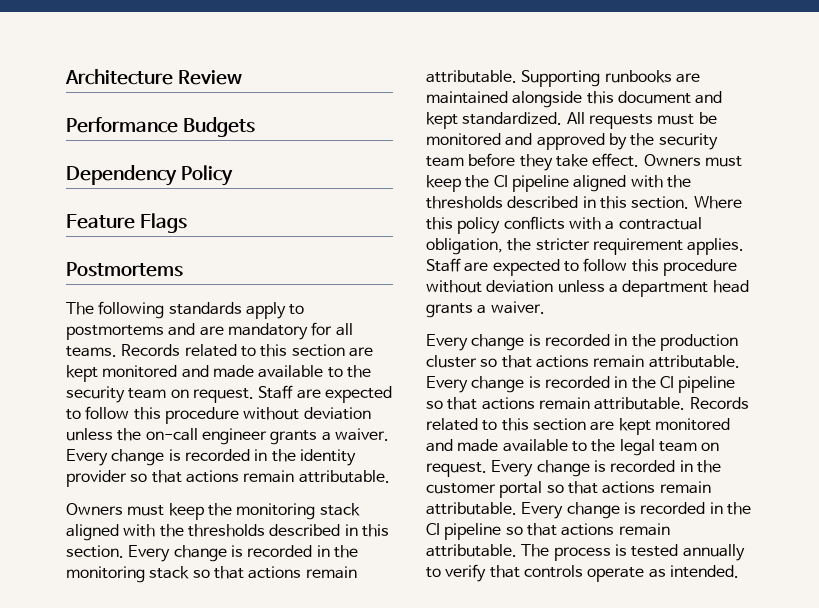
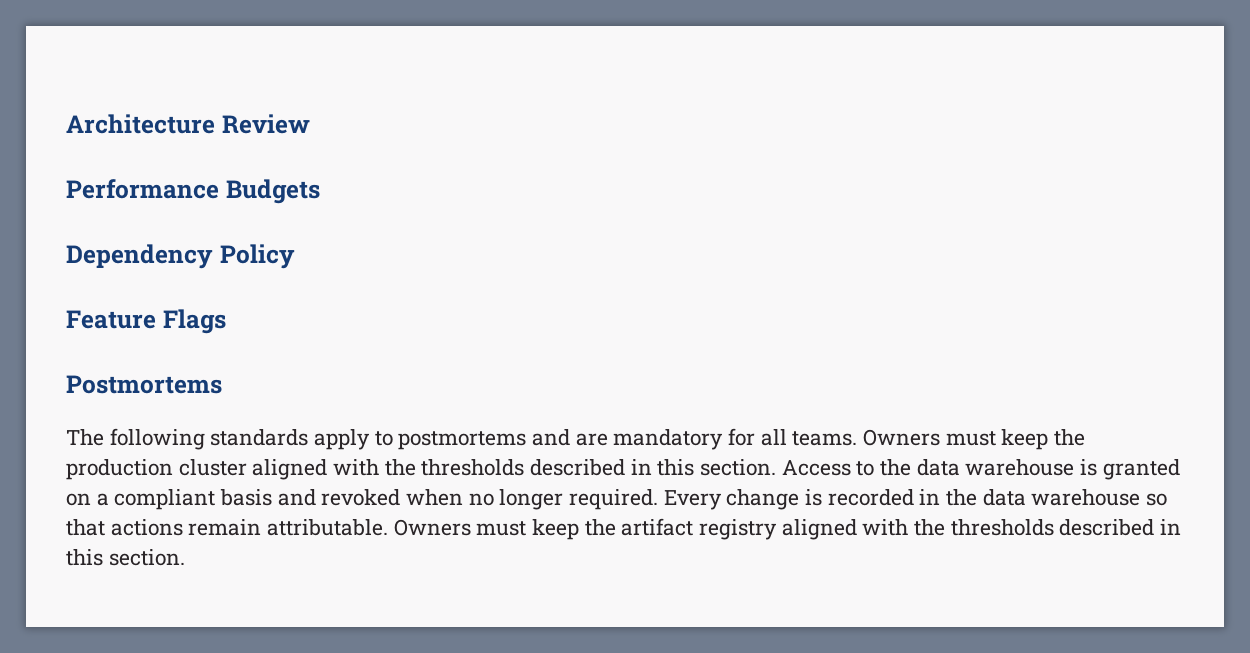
- Records related to this section are kept monitored and made available to the security team on request. Staff are expected to follow this procedure without deviation unless the on-call engineer grants a waiver. Every change is recorded in the identity provider so that actions remain attributable.
- Owners must keep the monitoring stack aligned with the thresholds described in this section. Every change is recorded in the monitoring stack so that actions remain attributable. Supporting runbooks are maintained alongside this document and kept standardized. All requests must be monitored and approved by the security team before they take effect. Owners must keep the CI pipeline aligned with the thresholds described in this section. Where this policy conflicts with a contractual obligation, the stricter requirement applies. Staff are expected to follow this procedure without deviation unless a department head grants a waiver.
- Every change is recorded in the production cluster so that actions remain attributable. Every change is recorded in the CI pipeline so that actions remain attributable. Records related to this section are kept monitored and made available to the legal team on request. Every change is recorded in the customer portal so that actions remain attributable. Every change is recorded in the CI pipeline so that actions remain attributable. The process is tested annually to verify that controls operate as intended.
+ Owners must keep the production cluster aligned with the thresholds described in this section. Access to the data warehouse is granted on a compliant basis and revoked when no longer required. Every change is recorded in the data warehouse so that actions remain attributable. Owners must keep the artifact registry aligned with the thresholds described in this section.

